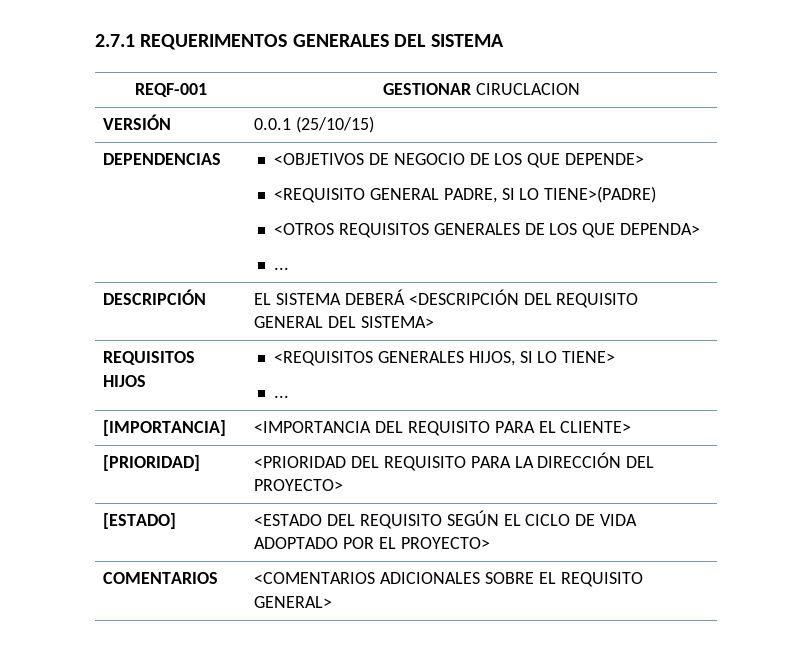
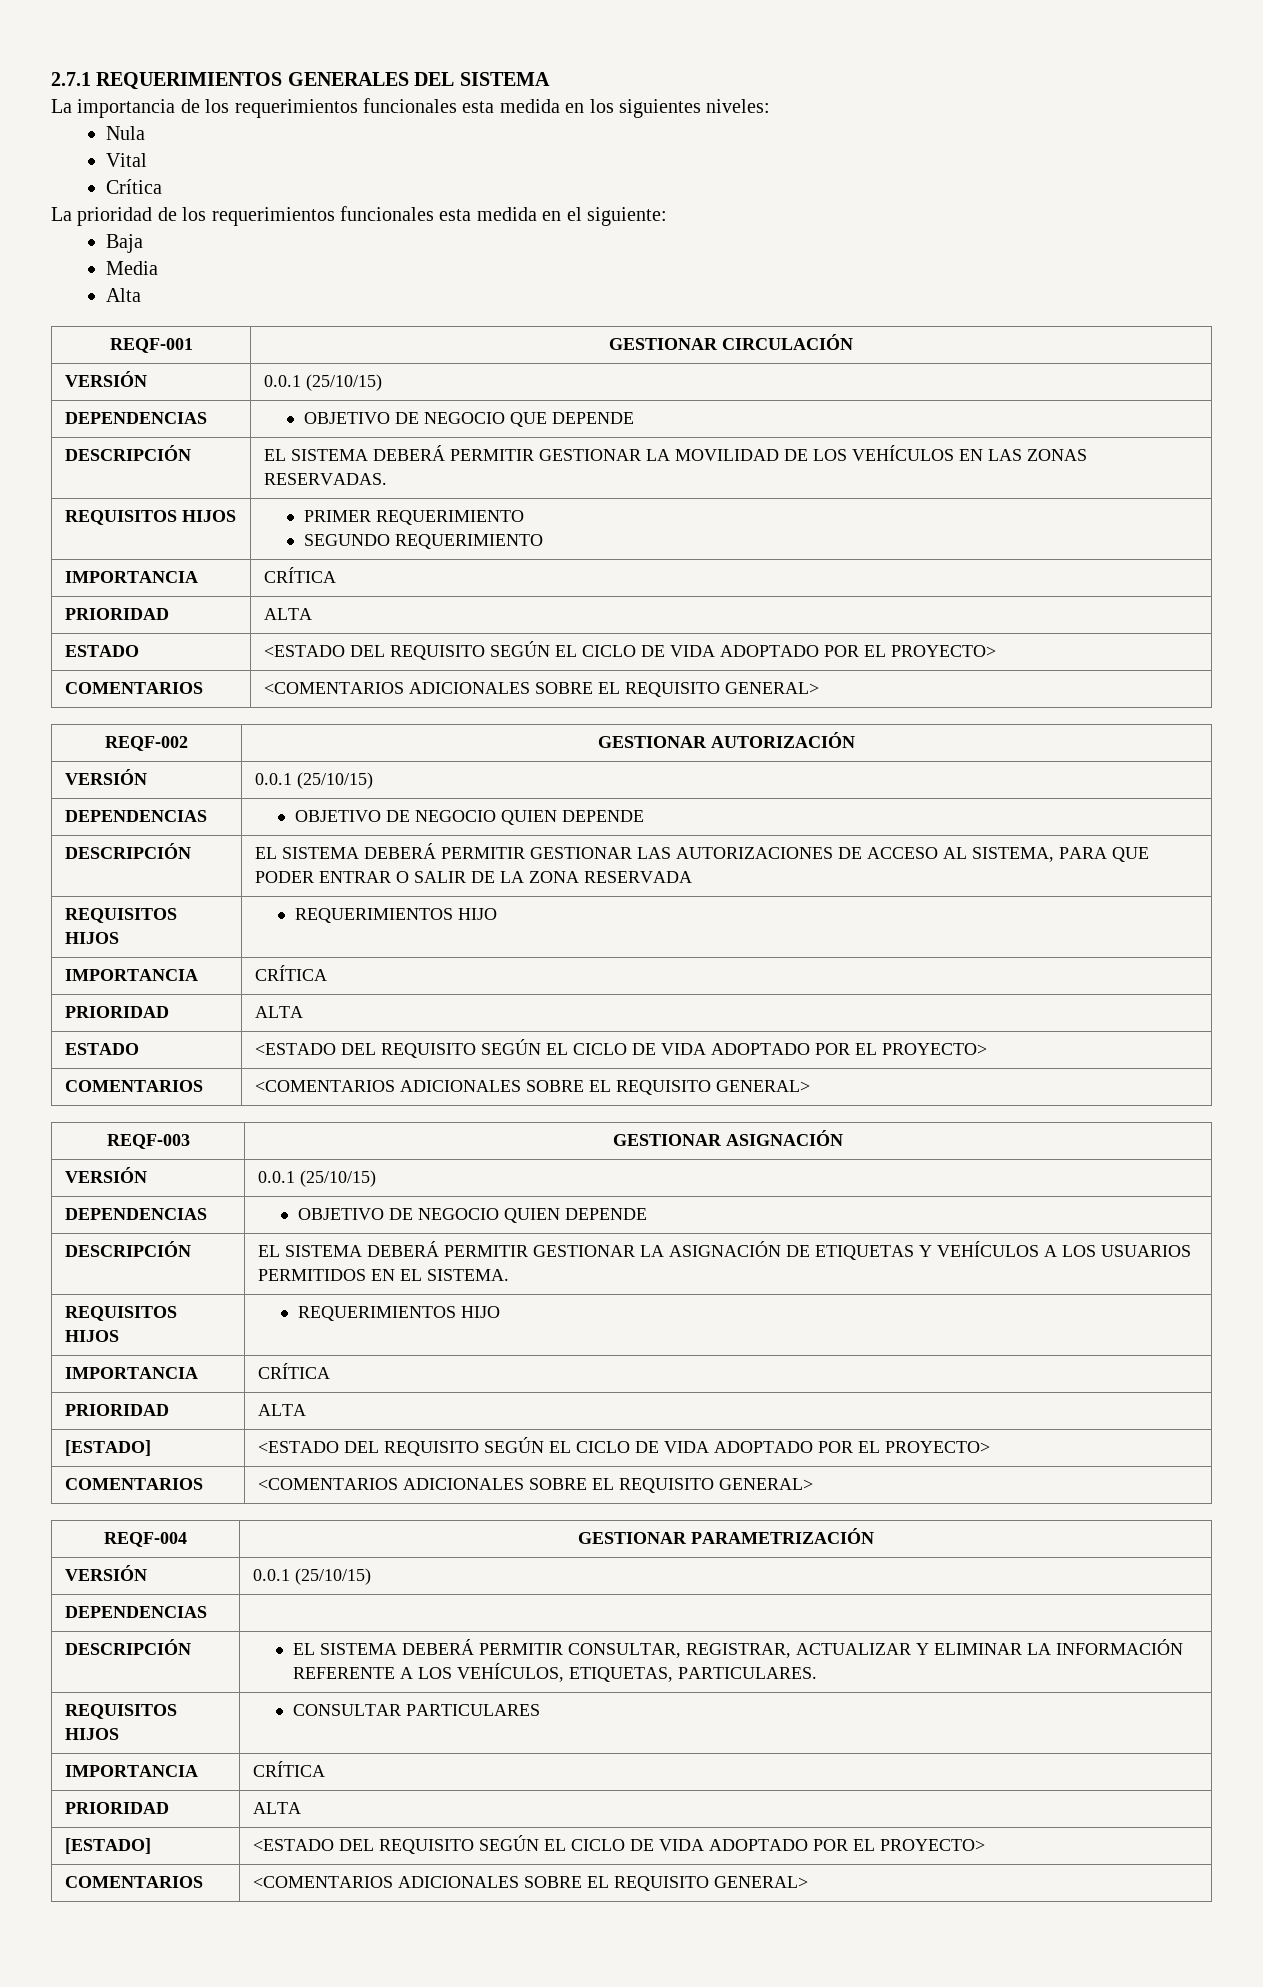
- 2.7.1 REQUERIMENTOS GENERALES DEL SISTEMA
+ 2.7.1 REQUERIMIENTOS GENERALES DEL SISTEMA
+ La importancia de los requerimientos funcionales esta medida en los siguientes niveles:
+ Nula
+ Vital
+ Crítica
+ La prioridad de los requerimientos funcionales esta medida en el siguiente:
+ Baja
+ Media
+ Alta
- REQF-001 | GESTIONAR CIRUCLACION
+ REQF-001 | GESTIONAR CIRCULACIÓN
  VERSIÓN | 0.0.1 (25/10/15)
- DEPENDENCIAS | <OBJETIVOS DE NEGOCIO DE LOS QUE DEPENDE>
- <REQUISITO GENERAL PADRE, SI LO TIENE>(PADRE)
- <OTROS REQUISITOS GENERALES DE LOS QUE DEPENDA>
- ...
- DESCRIPCIÓN | EL SISTEMA DEBERÁ <DESCRIPCIÓN DEL REQUISITO GENERAL DEL SISTEMA>
- REQUISITOS HIJOS | <REQUISITOS GENERALES HIJOS, SI LO TIENE>
- ...
- [IMPORTANCIA] | <IMPORTANCIA DEL REQUISITO PARA EL CLIENTE>
- [PRIORIDAD] | <PRIORIDAD DEL REQUISITO PARA LA DIRECCIÓN DEL PROYECTO>
+ DEPENDENCIAS | OBJETIVO DE NEGOCIO QUE DEPENDE
+ DESCRIPCIÓN | EL SISTEMA DEBERÁ PERMITIR GESTIONAR LA MOVILIDAD DE LOS VEHÍCULOS EN LAS ZONAS RESERVADAS.
+ REQUISITOS HIJOS | PRIMER REQUERIMIENTO
+ SEGUNDO REQUERIMIENTO
+ IMPORTANCIA | CRÍTICA
+ PRIORIDAD | ALTA
+ ESTADO | <ESTADO DEL REQUISITO SEGÚN EL CICLO DE VIDA ADOPTADO POR EL PROYECTO>
+ COMENTARIOS | <COMENTARIOS ADICIONALES SOBRE EL REQUISITO GENERAL>
+ REQF-002 | GESTIONAR AUTORIZACIÓN
+ VERSIÓN | 0.0.1 (25/10/15)
+ DEPENDENCIAS | OBJETIVO DE NEGOCIO QUIEN DEPENDE
+ DESCRIPCIÓN | EL SISTEMA DEBERÁ PERMITIR GESTIONAR LAS AUTORIZACIONES DE ACCESO AL SISTEMA, PARA QUE PODER ENTRAR O SALIR DE LA ZONA RESERVADA
+ REQUISITOS HIJOS | REQUERIMIENTOS HIJO
+ IMPORTANCIA | CRÍTICA
+ PRIORIDAD | ALTA
+ ESTADO | <ESTADO DEL REQUISITO SEGÚN EL CICLO DE VIDA ADOPTADO POR EL PROYECTO>
+ COMENTARIOS | <COMENTARIOS ADICIONALES SOBRE EL REQUISITO GENERAL>
+ REQF-003 | GESTIONAR ASIGNACIÓN
+ VERSIÓN | 0.0.1 (25/10/15)
+ DEPENDENCIAS | OBJETIVO DE NEGOCIO QUIEN DEPENDE
+ DESCRIPCIÓN | EL SISTEMA DEBERÁ PERMITIR GESTIONAR LA ASIGNACIÓN DE ETIQUETAS Y VEHÍCULOS A LOS USUARIOS PERMITIDOS EN EL SISTEMA.
+ REQUISITOS HIJOS | REQUERIMIENTOS HIJO
+ IMPORTANCIA | CRÍTICA
+ PRIORIDAD | ALTA
+ REQF-004 | GESTIONAR PARAMETRIZACIÓN
+ VERSIÓN | 0.0.1 (25/10/15)
+ DEPENDENCIAS |
+ DESCRIPCIÓN | EL SISTEMA DEBERÁ PERMITIR CONSULTAR, REGISTRAR, ACTUALIZAR Y ELIMINAR LA INFORMACIÓN REFERENTE A LOS VEHÍCULOS, ETIQUETAS, PARTICULARES.
+ REQUISITOS HIJOS | CONSULTAR PARTICULARES
+ IMPORTANCIA | CRÍTICA
+ PRIORIDAD | ALTA
+ [ESTADO] | <ESTADO DEL REQUISITO SEGÚN EL CICLO DE VIDA ADOPTADO POR EL PROYECTO>
+ COMENTARIOS | <COMENTARIOS ADICIONALES SOBRE EL REQUISITO GENERAL>

